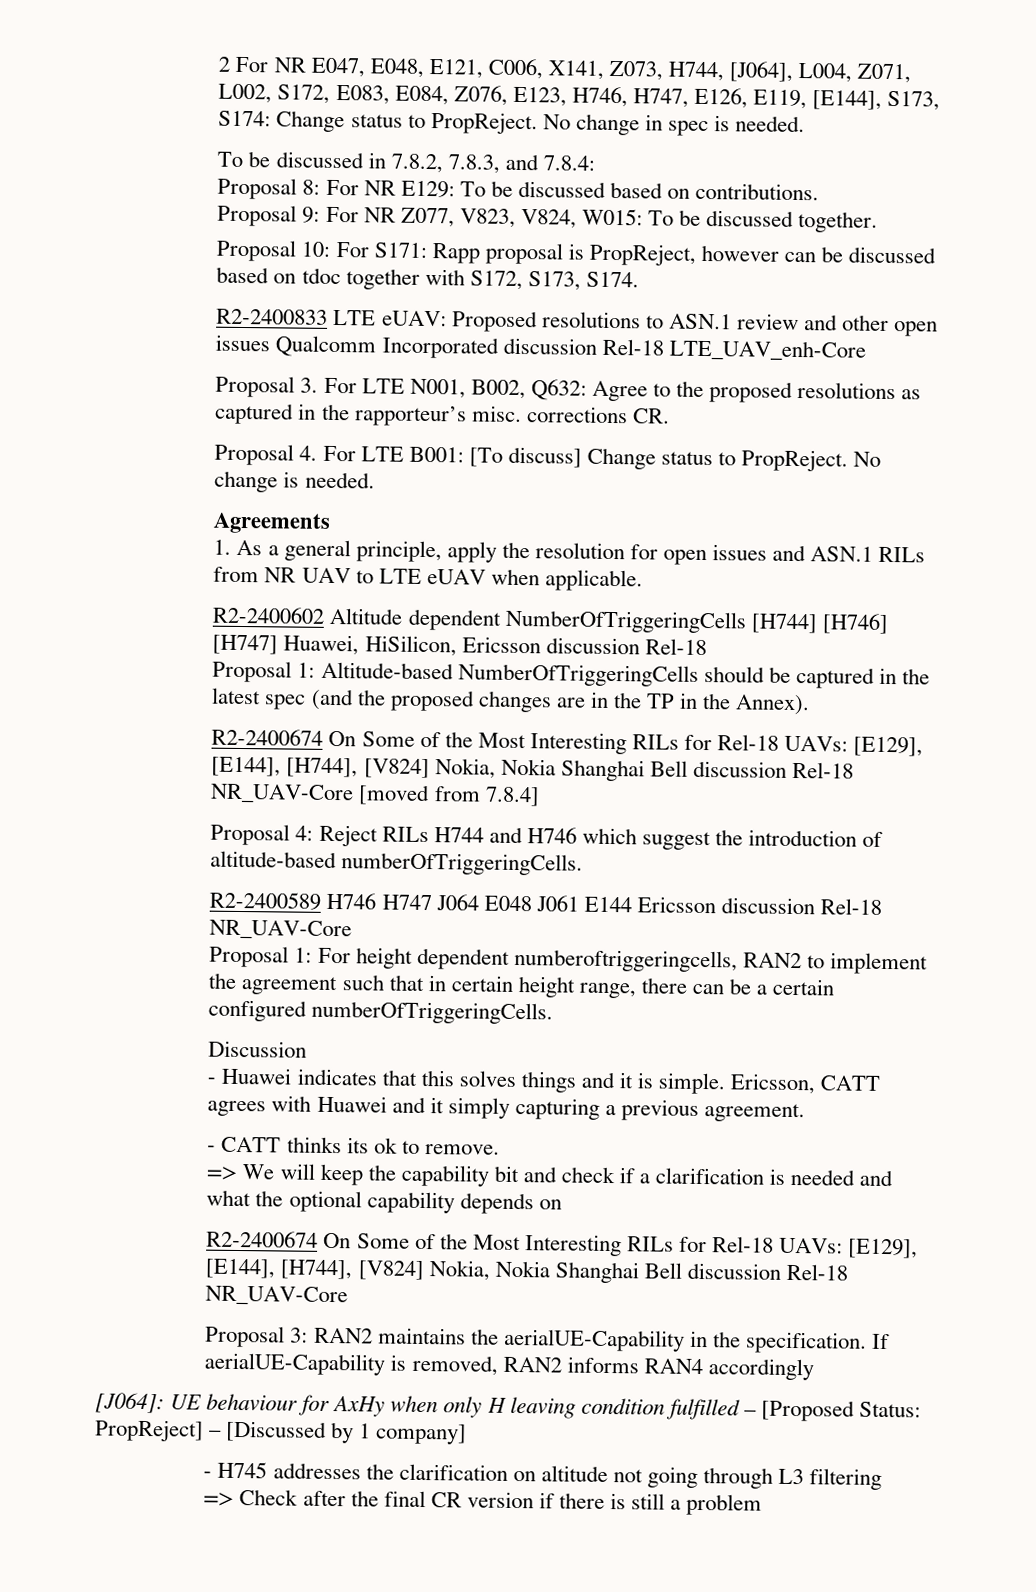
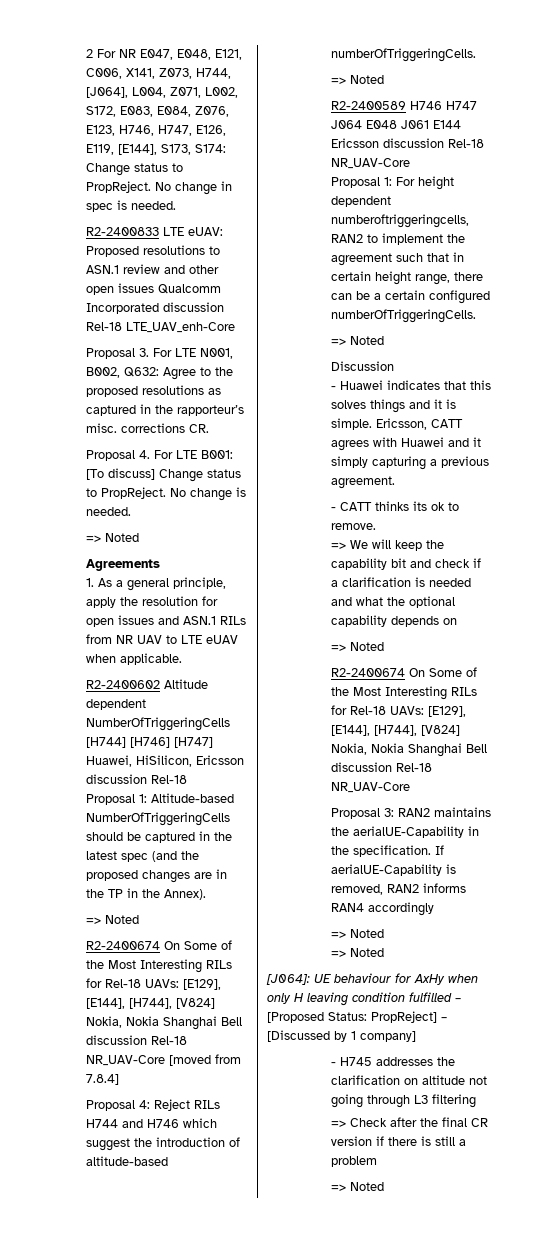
- To be discussed in 7.8.2, 7.8.3, and 7.8.4:
- Proposal 8: For NR E129: To be discussed based on contributions.
- Proposal 9: For NR Z077, V823, V824, W015: To be discussed together.
- Proposal 10: For S171: Rapp proposal is PropReject, however can be discussed based on tdoc together with S172, S173, S174.
  No change is needed.
+ => Noted
  Proposal 1: Altitude-based NumberOfTriggeringCells should be captured in the latest spec (and the proposed changes are in the TP in the Annex).
+ => Noted
  Proposal 4: Reject RILs H744 and H746 which suggest the introduction of altitude-based numberOfTriggeringCells.
+ => Noted
  Proposal 1: For height dependent numberoftriggeringcells, RAN2 to implement the agreement such that in certain height range, there can be a certain configured numberOfTriggeringCells.
+ => Noted
  => We will keep the capability bit and check if a clarification is needed and what the optional capability depends on
+ => Noted
  If aerialUE-Capability is removed, RAN2 informs RAN4 accordingly
+ => Noted
+ => Noted
  => Check after the final CR version if there is still a problem
+ => Noted

